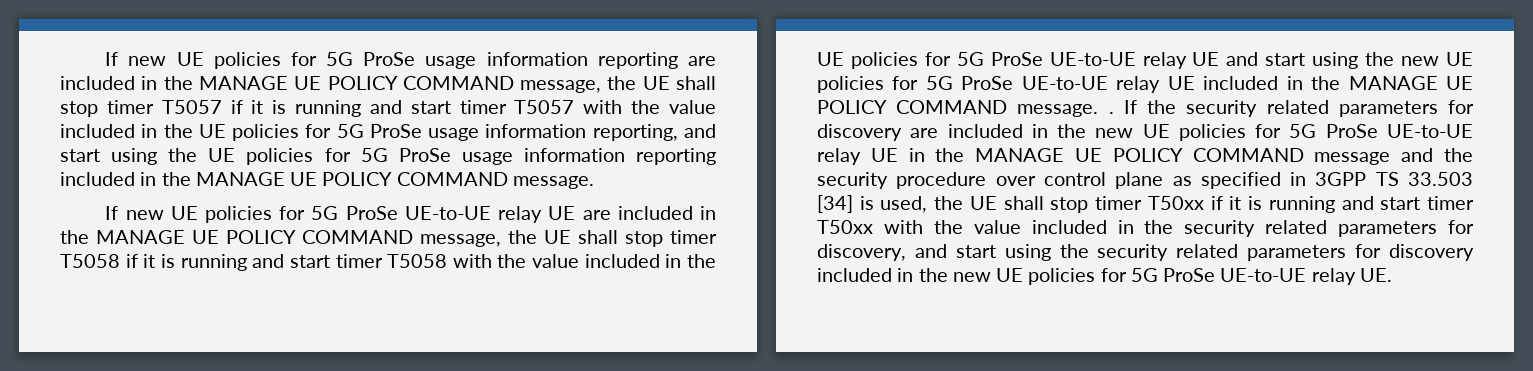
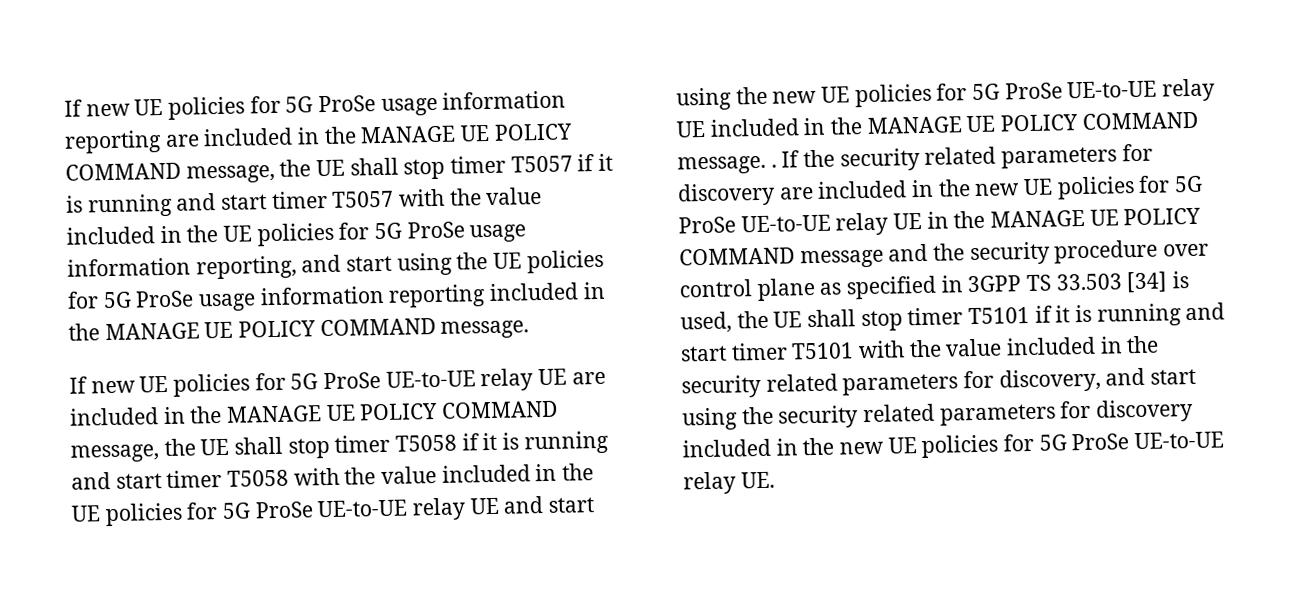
- If the security related parameters for discovery are included in the new UE policies for 5G ProSe UE-to-UE relay UE in the MANAGE UE POLICY COMMAND message and the security procedure over control plane as specified in 3GPP TS 33.503 [34] is used, the UE shall stop timer T50xx if it is running and start timer T50xx with the value included in the security related parameters for discovery, and start using the security related parameters for discovery included in the new UE policies for 5G ProSe UE-to-UE relay UE.
+ If the security related parameters for discovery are included in the new UE policies for 5G ProSe UE-to-UE relay UE in the MANAGE UE POLICY COMMAND message and the security procedure over control plane as specified in 3GPP TS 33.503 [34] is used, the UE shall stop timer T5101 if it is running and start timer T5101 with the value included in the security related parameters for discovery, and start using the security related parameters for discovery included in the new UE policies for 5G ProSe UE-to-UE relay UE.

